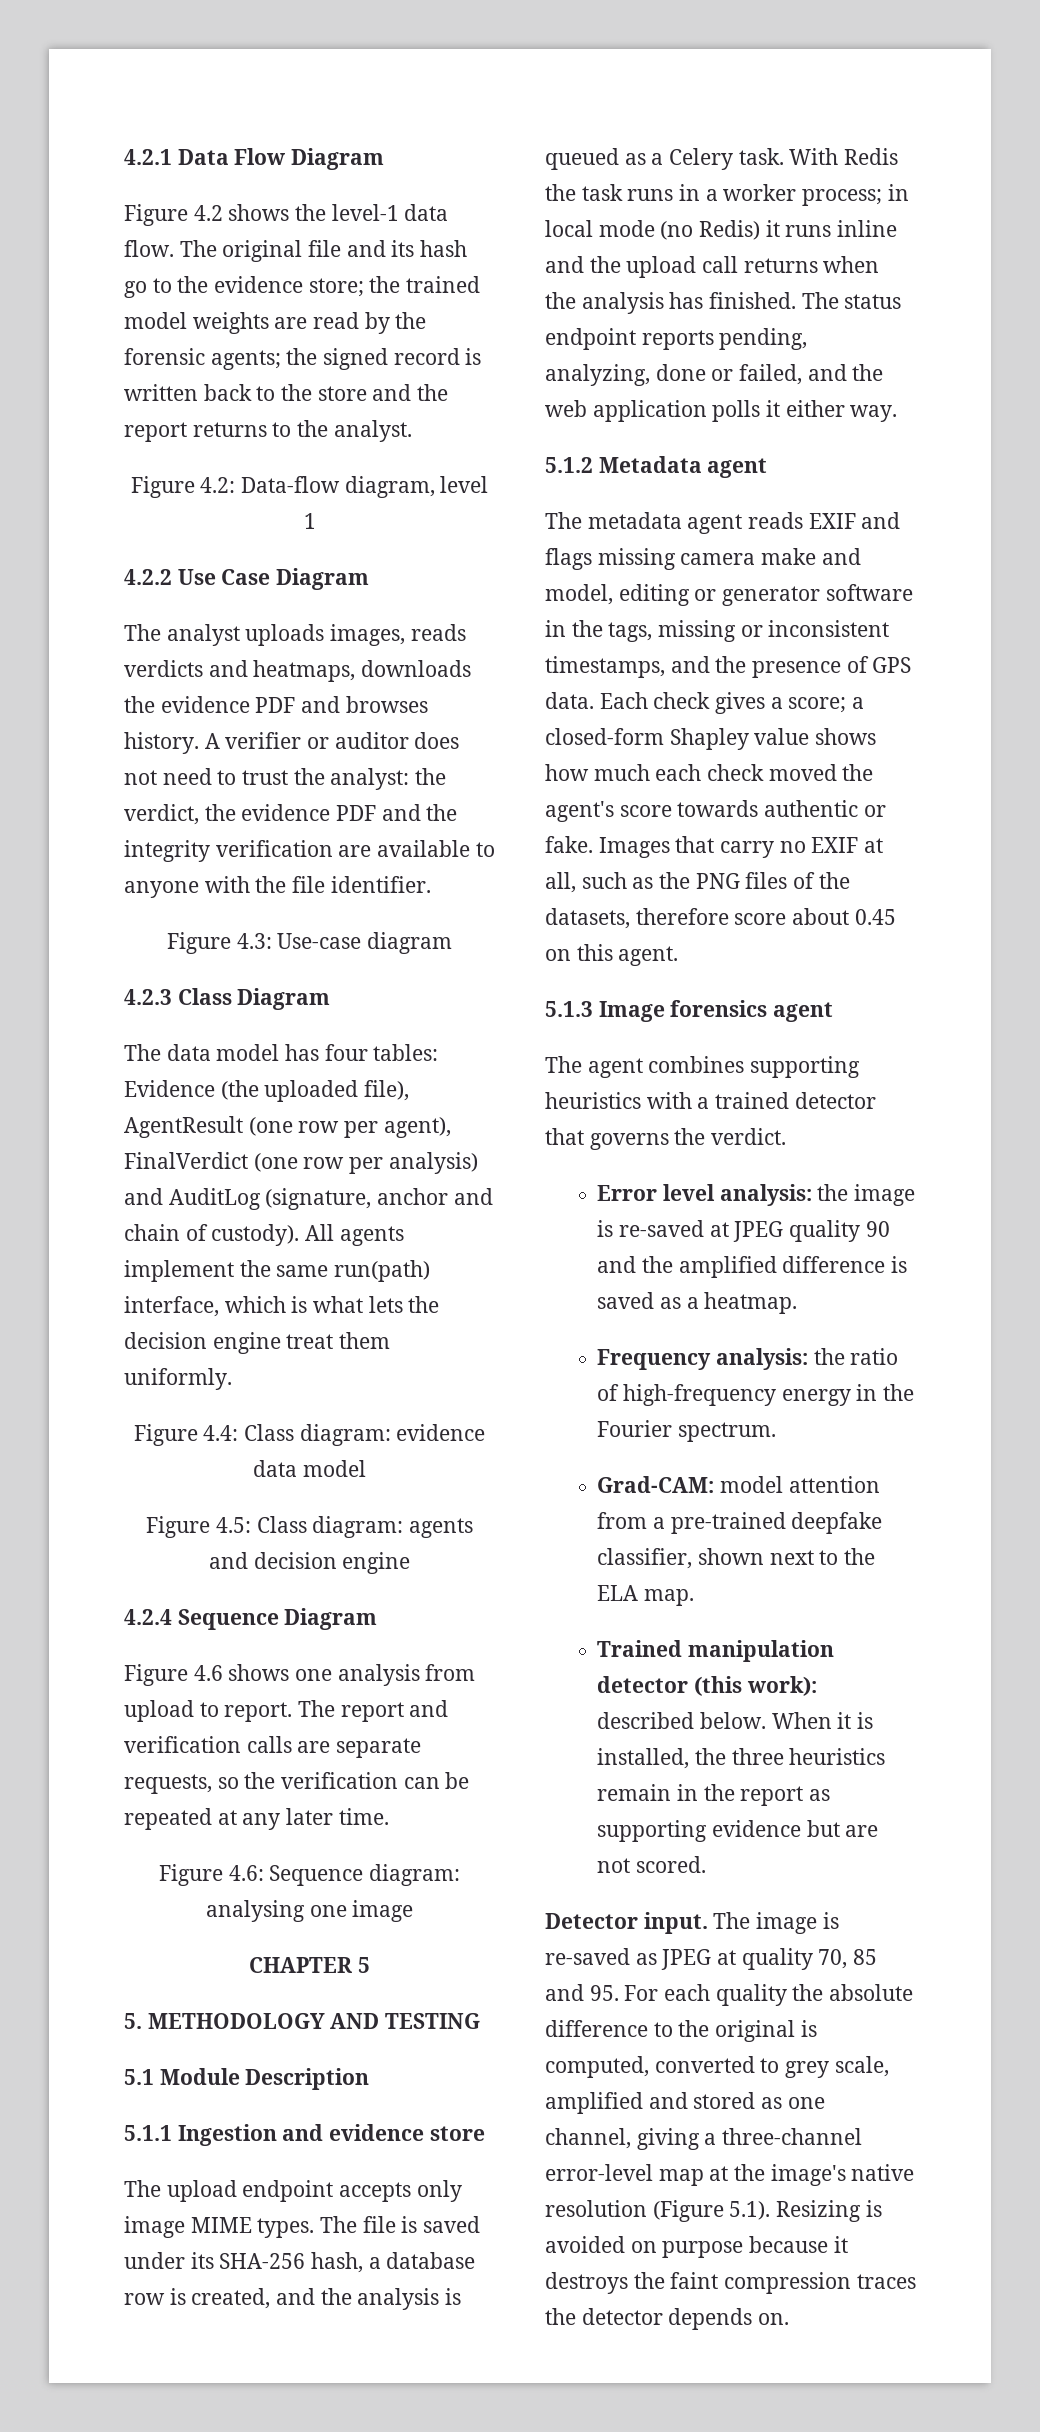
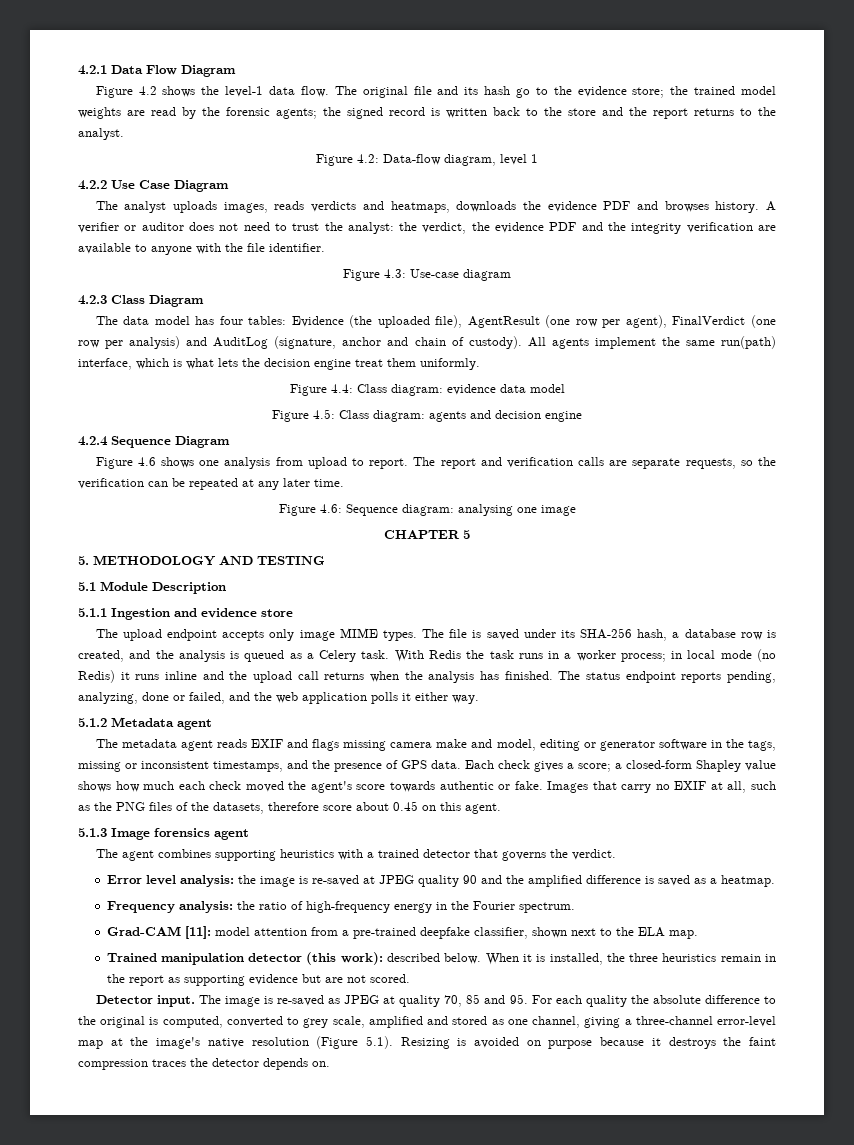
- Grad-CAM: model attention from a pre-trained deepfake classifier, shown next to the ELA map.
+ Grad-CAM [11]: model attention from a pre-trained deepfake classifier, shown next to the ELA map.

